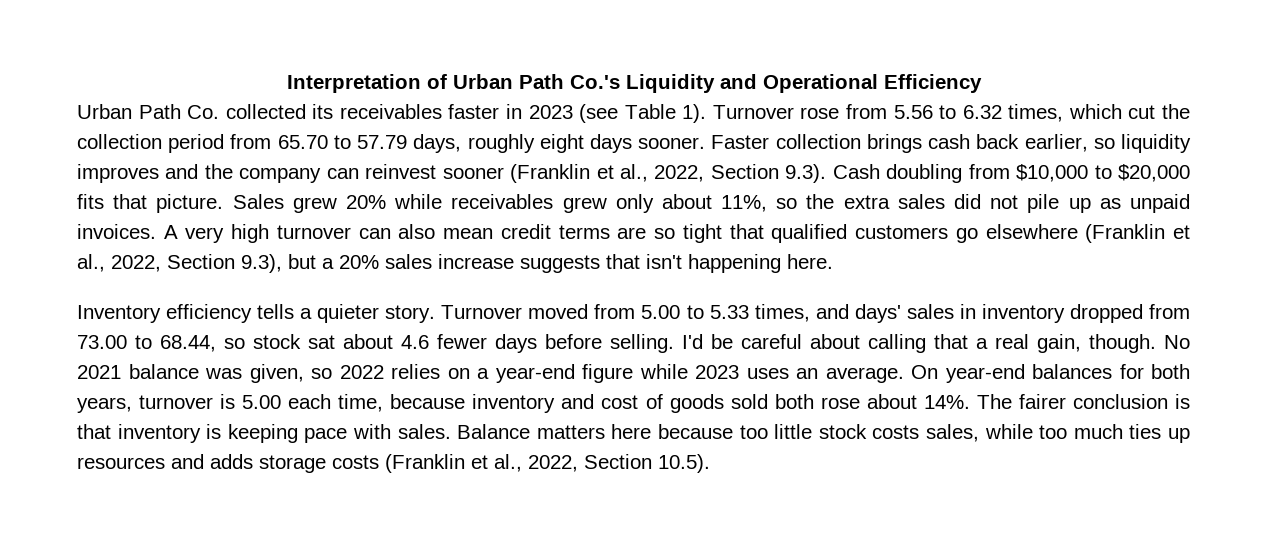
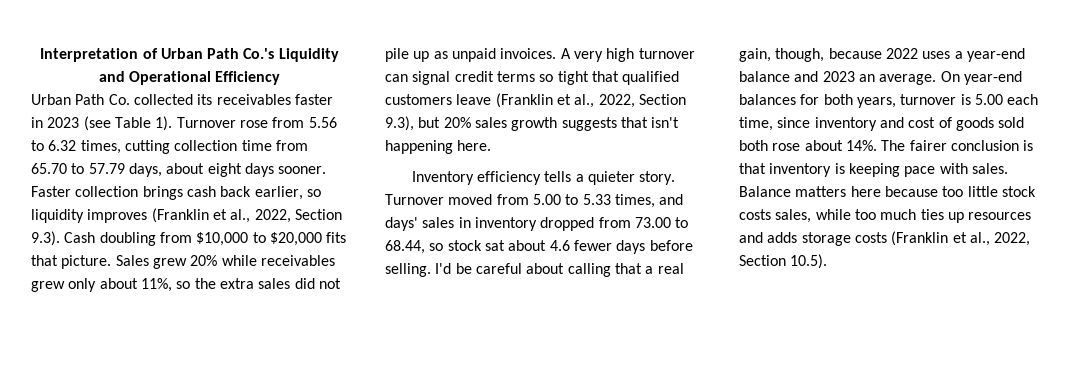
- Turnover rose from 5.56 to 6.32 times, which cut the collection period from 65.70 to 57.79 days, roughly eight days sooner.
+ Turnover rose from 5.56 to 6.32 times, cutting collection time from 65.70 to 57.79 days, about eight days sooner.
- Faster collection brings cash back earlier, so liquidity improves and the company can reinvest sooner (Franklin et al., 2022, Section 9.3). Cash doubling from $10,000 to $20,000 fits that picture.
+ Faster collection brings cash back earlier, so liquidity improves (Franklin et al., 2022, Section 9.3). Cash doubling from $10,000 to $20,000 fits that picture.
- A very high turnover can also mean credit terms are so tight that qualified customers go elsewhere (Franklin et al., 2022, Section 9.3), but a 20% sales increase suggests that isn't happening here.
+ A very high turnover can signal credit terms so tight that qualified customers leave (Franklin et al., 2022, Section 9.3), but 20% sales growth suggests that isn't happening here.
- I'd be careful about calling that a real gain, though. No 2021 balance was given, so 2022 relies on a year-end figure while 2023 uses an average.
+ I'd be careful about calling that a real gain, though, because 2022 uses a year-end balance and 2023 an average.
- On year-end balances for both years, turnover is 5.00 each time, because inventory and cost of goods sold both rose about 14%.
+ On year-end balances for both years, turnover is 5.00 each time, since inventory and cost of goods sold both rose about 14%.

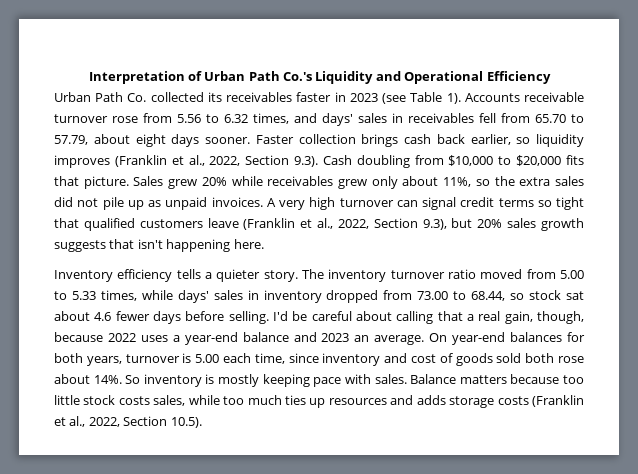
- Turnover rose from 5.56 to 6.32 times, cutting collection time from 65.70 to 57.79 days, about eight days sooner.
+ Accounts receivable turnover rose from 5.56 to 6.32 times, and days' sales in receivables fell from 65.70 to 57.79, about eight days sooner.
- Turnover moved from 5.00 to 5.33 times, and days' sales in inventory dropped from 73.00 to 68.44, so stock sat about 4.6 fewer days before selling.
+ The inventory turnover ratio moved from 5.00 to 5.33 times, while days' sales in inventory dropped from 73.00 to 68.44, so stock sat about 4.6 fewer days before selling.
- The fairer conclusion is that inventory is keeping pace with sales.
+ So inventory is mostly keeping pace with sales.
- Balance matters here because too little stock costs sales, while too much ties up resources and adds storage costs (Franklin et al., 2022, Section 10.5).
+ Balance matters because too little stock costs sales, while too much ties up resources and adds storage costs (Franklin et al., 2022, Section 10.5).

